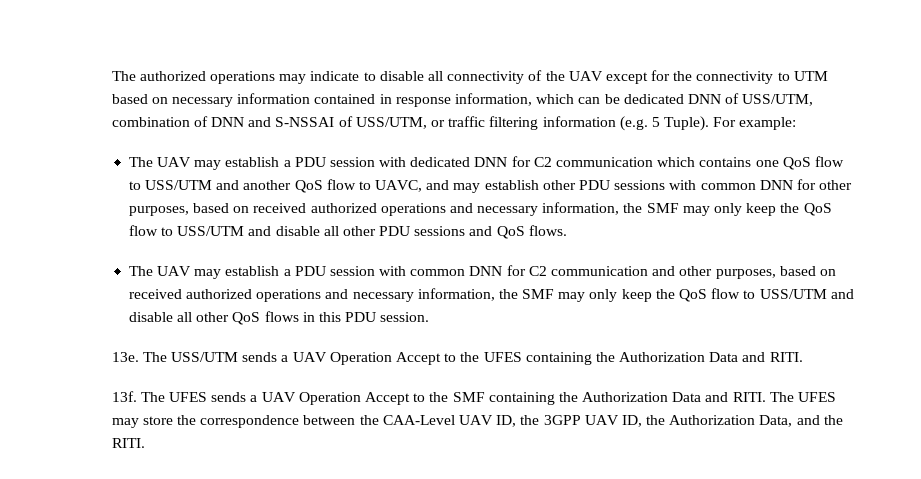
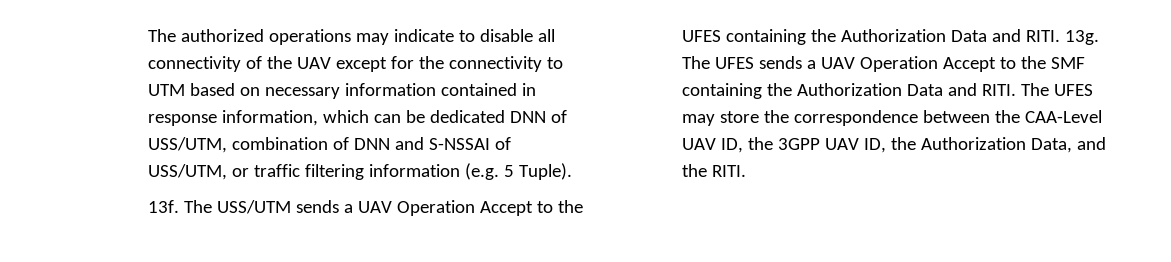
- The authorized operations may indicate to disable all connectivity of the UAV except for the connectivity to UTM based on necessary information contained in response information, which can be dedicated DNN of USS/UTM, combination of DNN and S-NSSAI of USS/UTM, or traffic filtering information (e.g. 5 Tuple). For example:
- The UAV may establish a PDU session with dedicated DNN for C2 communication which contains one QoS flow to USS/UTM and another QoS flow to UAVC, and may establish other PDU sessions with common DNN for other purposes, based on received authorized operations and necessary information, the SMF may only keep the QoS flow to USS/UTM and disable all other PDU sessions and QoS flows.
- The UAV may establish a PDU session with common DNN for C2 communication and other purposes, based on received authorized operations and necessary information, the SMF may only keep the QoS flow to USS/UTM and disable all other QoS flows in this PDU session.
- 13e.
+ The authorized operations may indicate to disable all connectivity of the UAV except for the connectivity to UTM based on necessary information contained in response information, which can be dedicated DNN of USS/UTM, combination of DNN and S-NSSAI of USS/UTM, or traffic filtering information (e.g. 5 Tuple).
+ 13f.
- The USS/UTM sends a UAV Operation Accept to the UFES containing the Authorization Data and RITI.
- 13f.
+ The USS/UTM sends a UAV Operation Accept to the UFES containing the Authorization Data and RITI. 13g.

